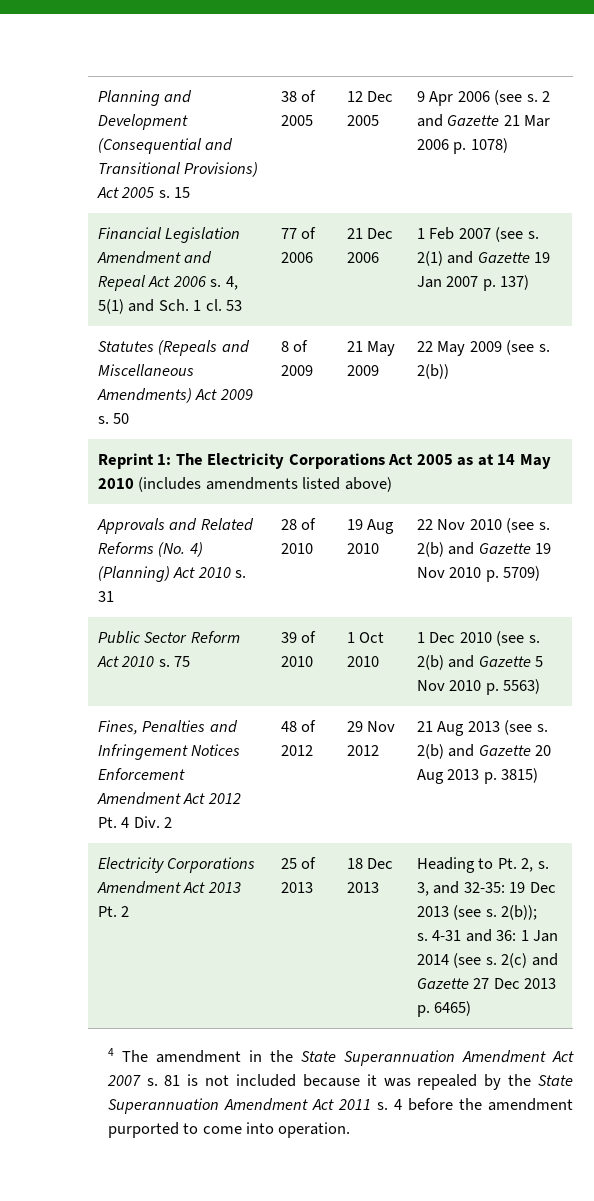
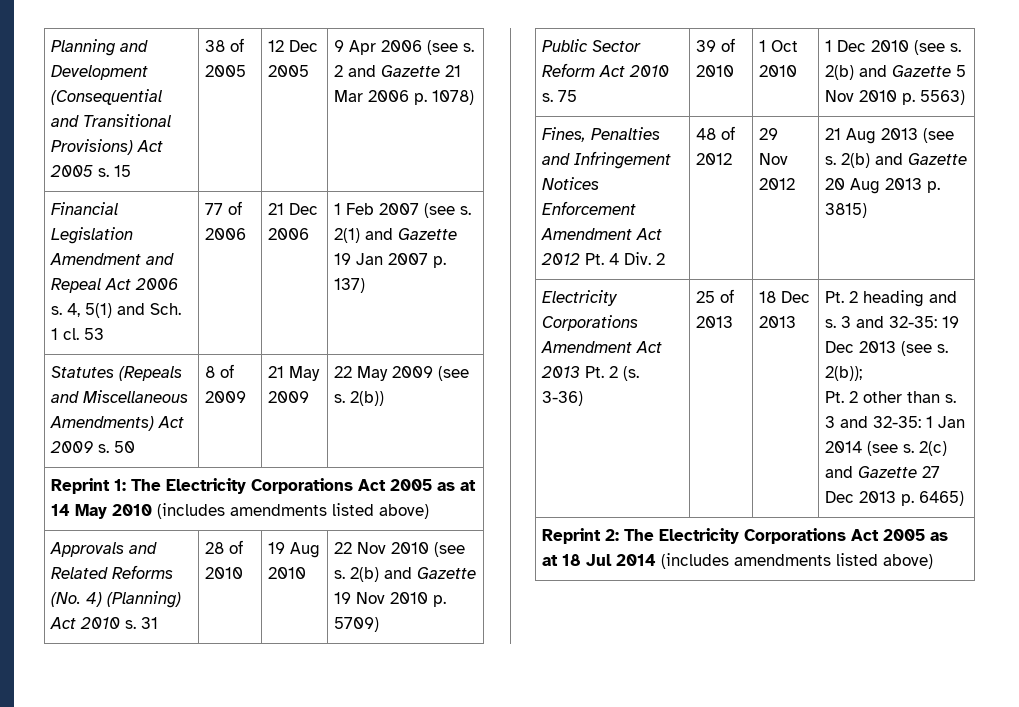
- Electricity Corporations Amendment Act 2013 Pt. 2
+ Electricity Corporations Amendment Act 2013 Pt. 2 (s. 3-36)
- Heading to Pt. 2, s. 3, and 32-35: 19 Dec 2013 (see s.
+ Pt. 2 heading and s. 3 and 32-35: 19 Dec 2013 (see s.
- s. 4-31 and 36: 1 Jan 2014 (see s.
+ Pt. 2 other than s. 3 and 32-35: 1 Jan 2014 (see s.
- 4 The amendment in the State Superannuation Amendment Act 2007 s. 81 is not included because it was repealed by the State Superannuation Amendment Act 2011 s. 4 before the amendment purported to come into operation.
+ Reprint 2: The Electricity Corporations Act 2005 as at 18 Jul 2014 (includes amendments listed above)

